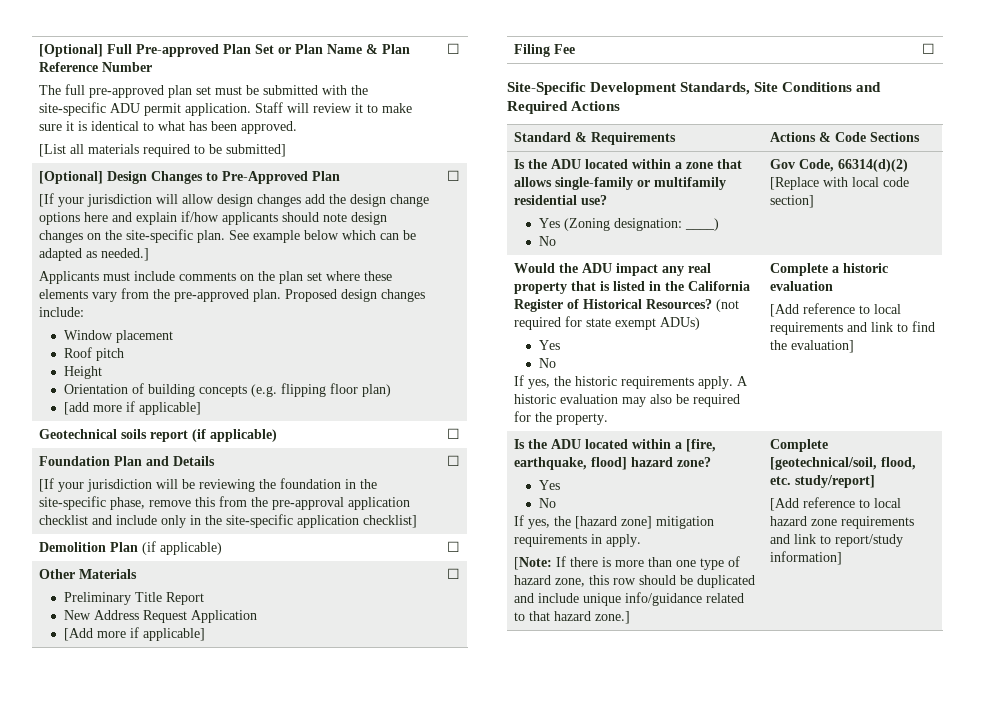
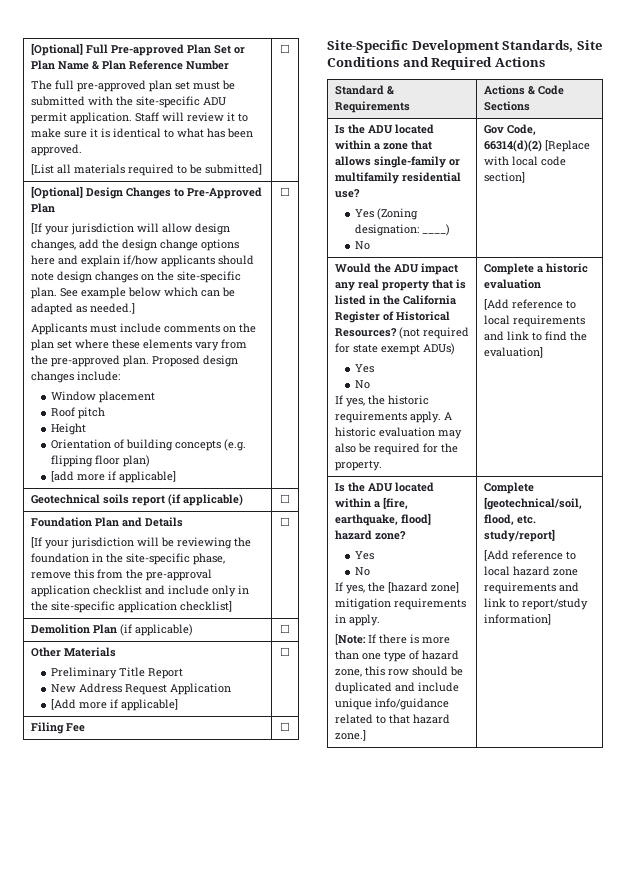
- [If your jurisdiction will allow design changes add the design change options here and explain if/how applicants should note design changes on the site-specific plan.
+ [If your jurisdiction will allow design changes, add the design change options here and explain if/how applicants should note design changes on the site-specific plan.

